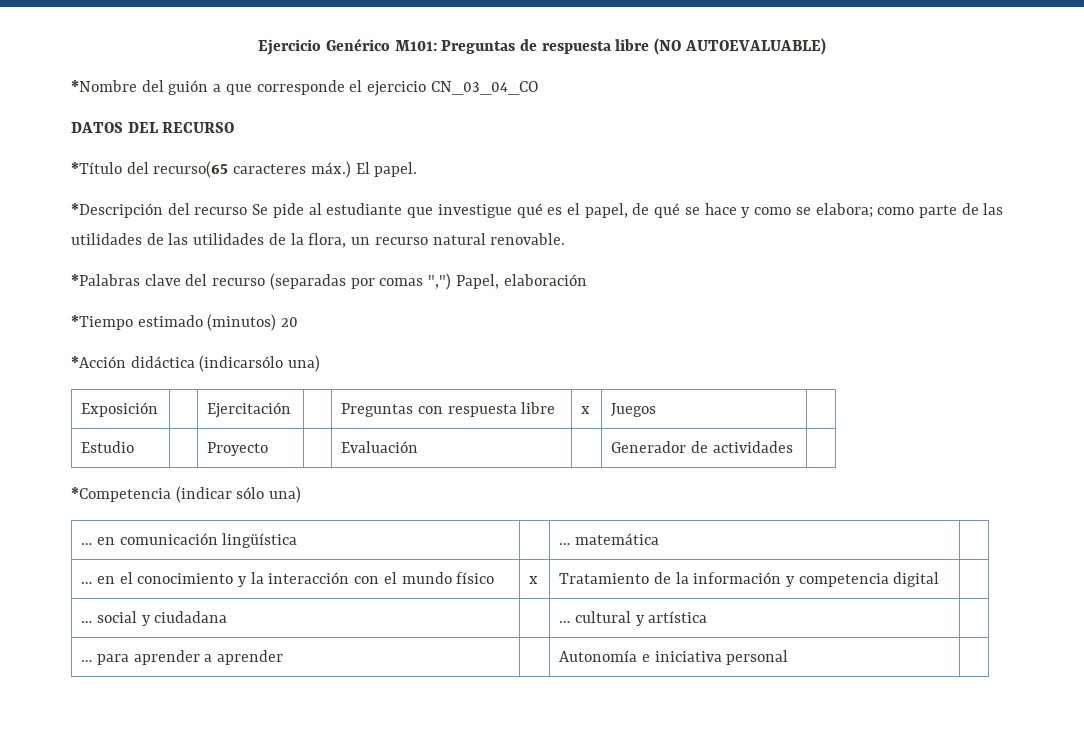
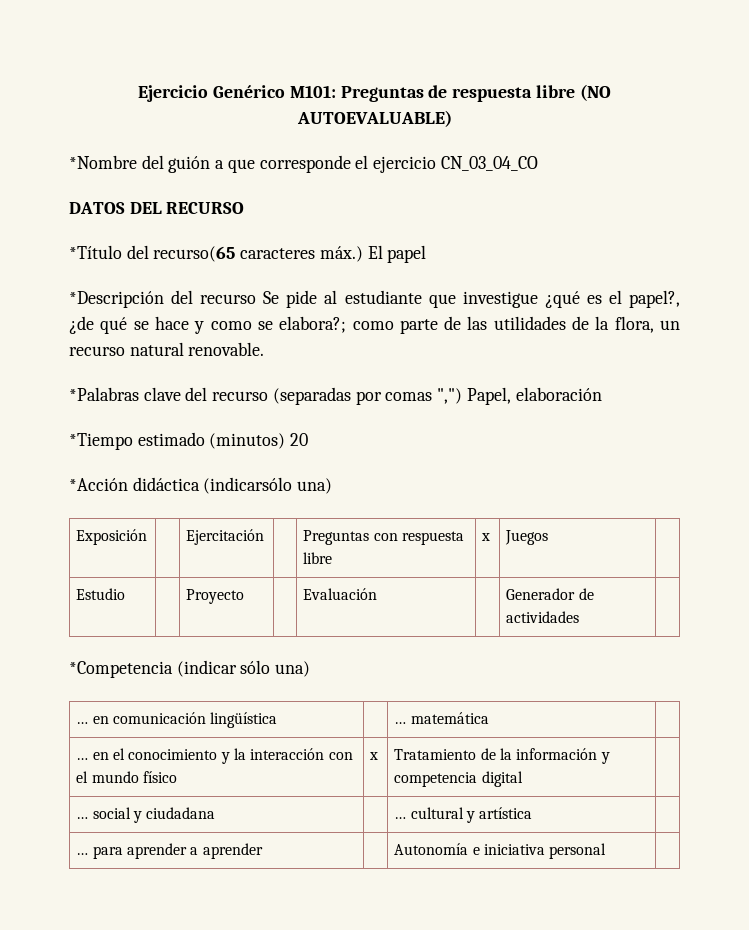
- El papel.
+ El papel
- *Descripción del recurso Se pide al estudiante que investigue qué es el papel, de qué se hace y como se elabora; como parte de las utilidades de las utilidades de la flora, un recurso natural renovable.
+ *Descripción del recurso Se pide al estudiante que investigue ¿qué es el papel?, ¿de qué se hace y como se elabora?; como parte de las utilidades de la flora, un recurso natural renovable.

